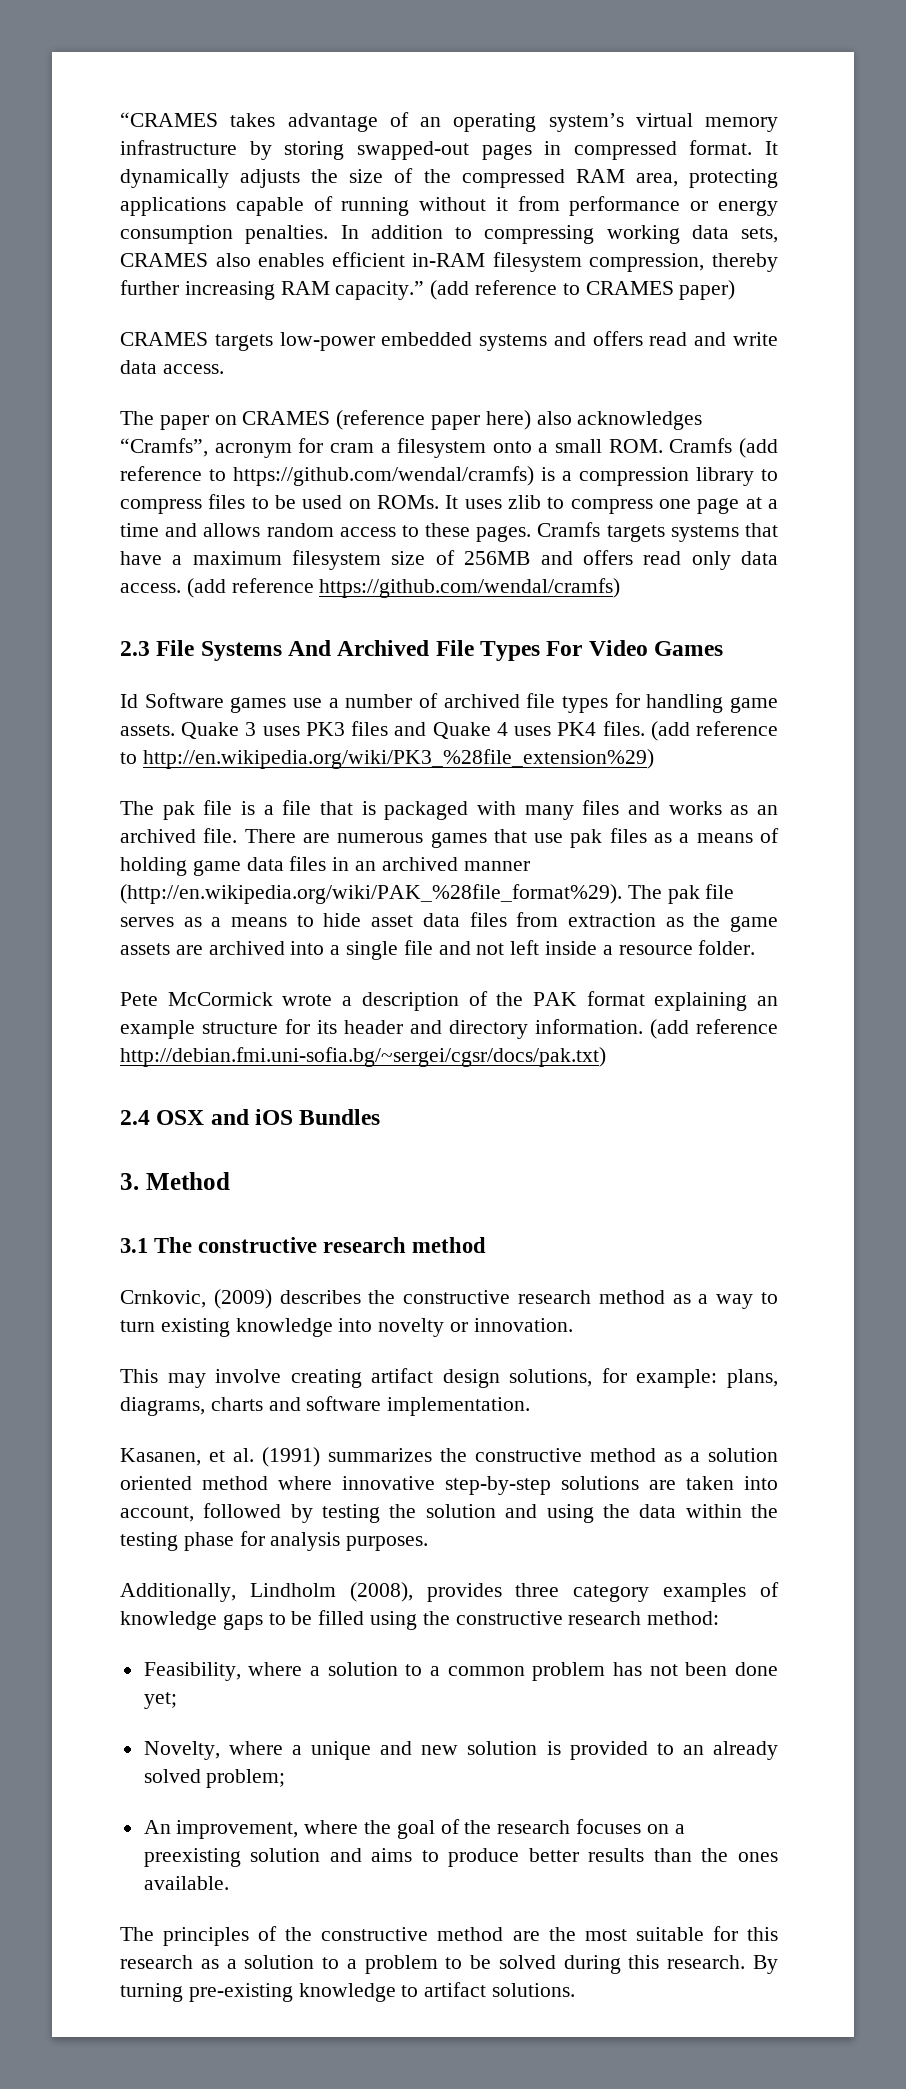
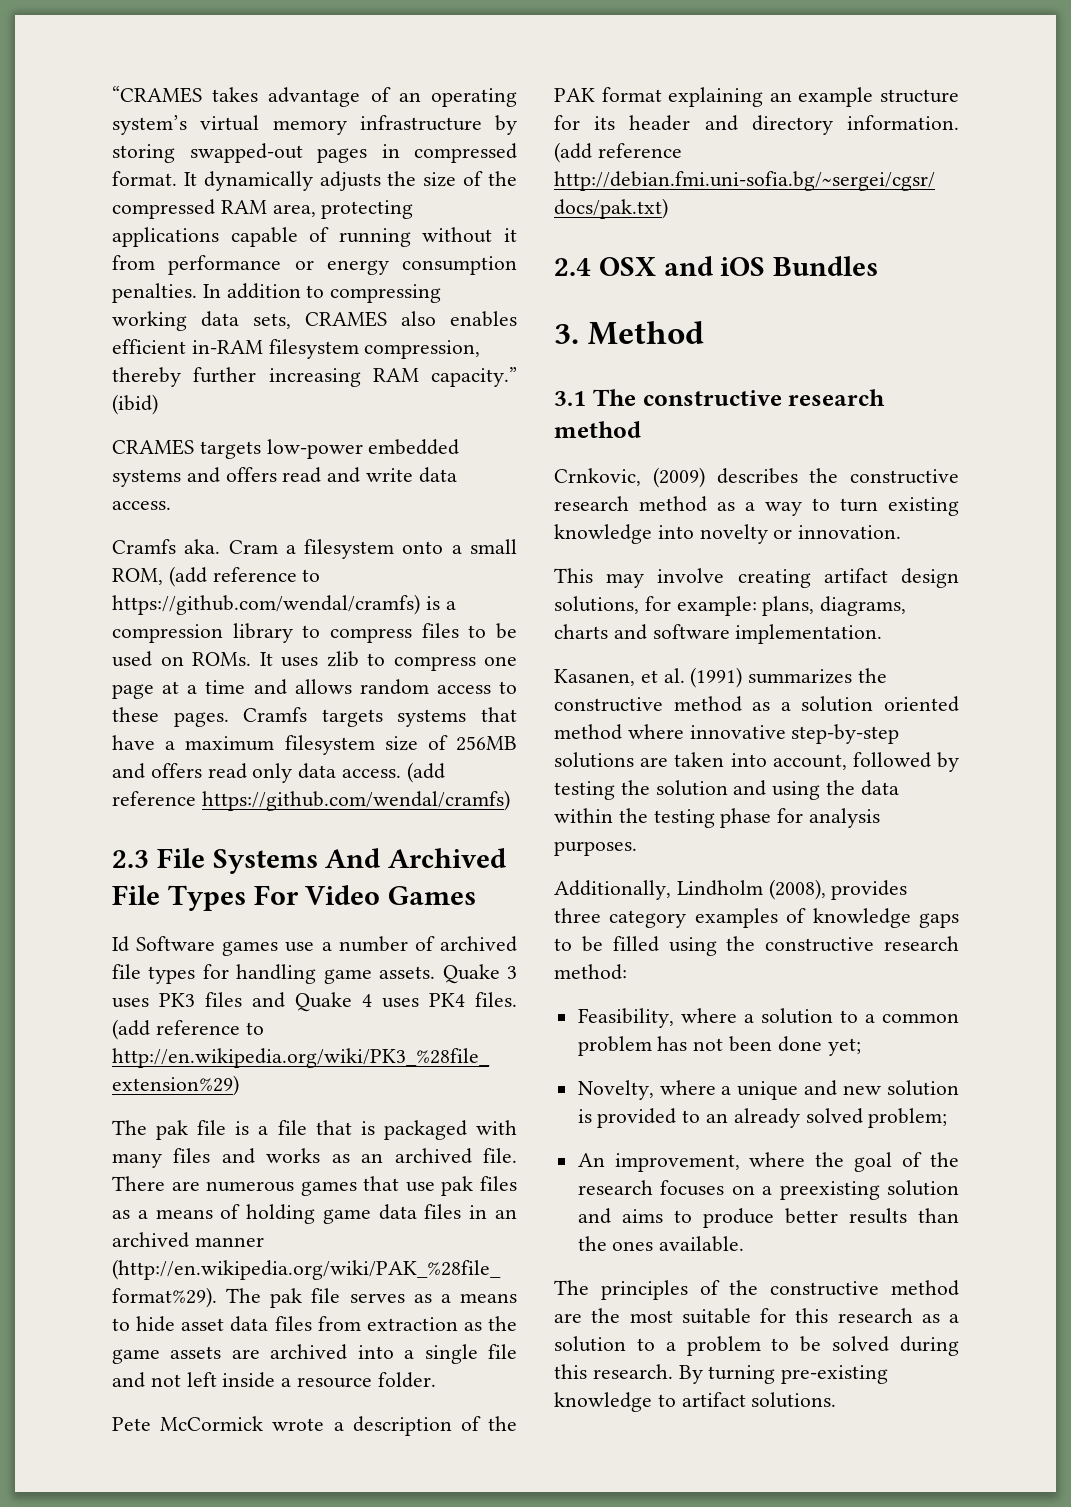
- (add reference to CRAMES paper)
+ (ibid)
- The paper on CRAMES (reference paper here) also acknowledges “Cramfs”, acronym for cram a filesystem onto a small ROM. Cramfs (add reference to https://github.com/wendal/cramfs) is a compression library to compress files to be used on ROMs.
+ Cramfs aka. Cram a filesystem onto a small ROM, (add reference to https://github.com/wendal/cramfs) is a compression library to compress files to be used on ROMs.

